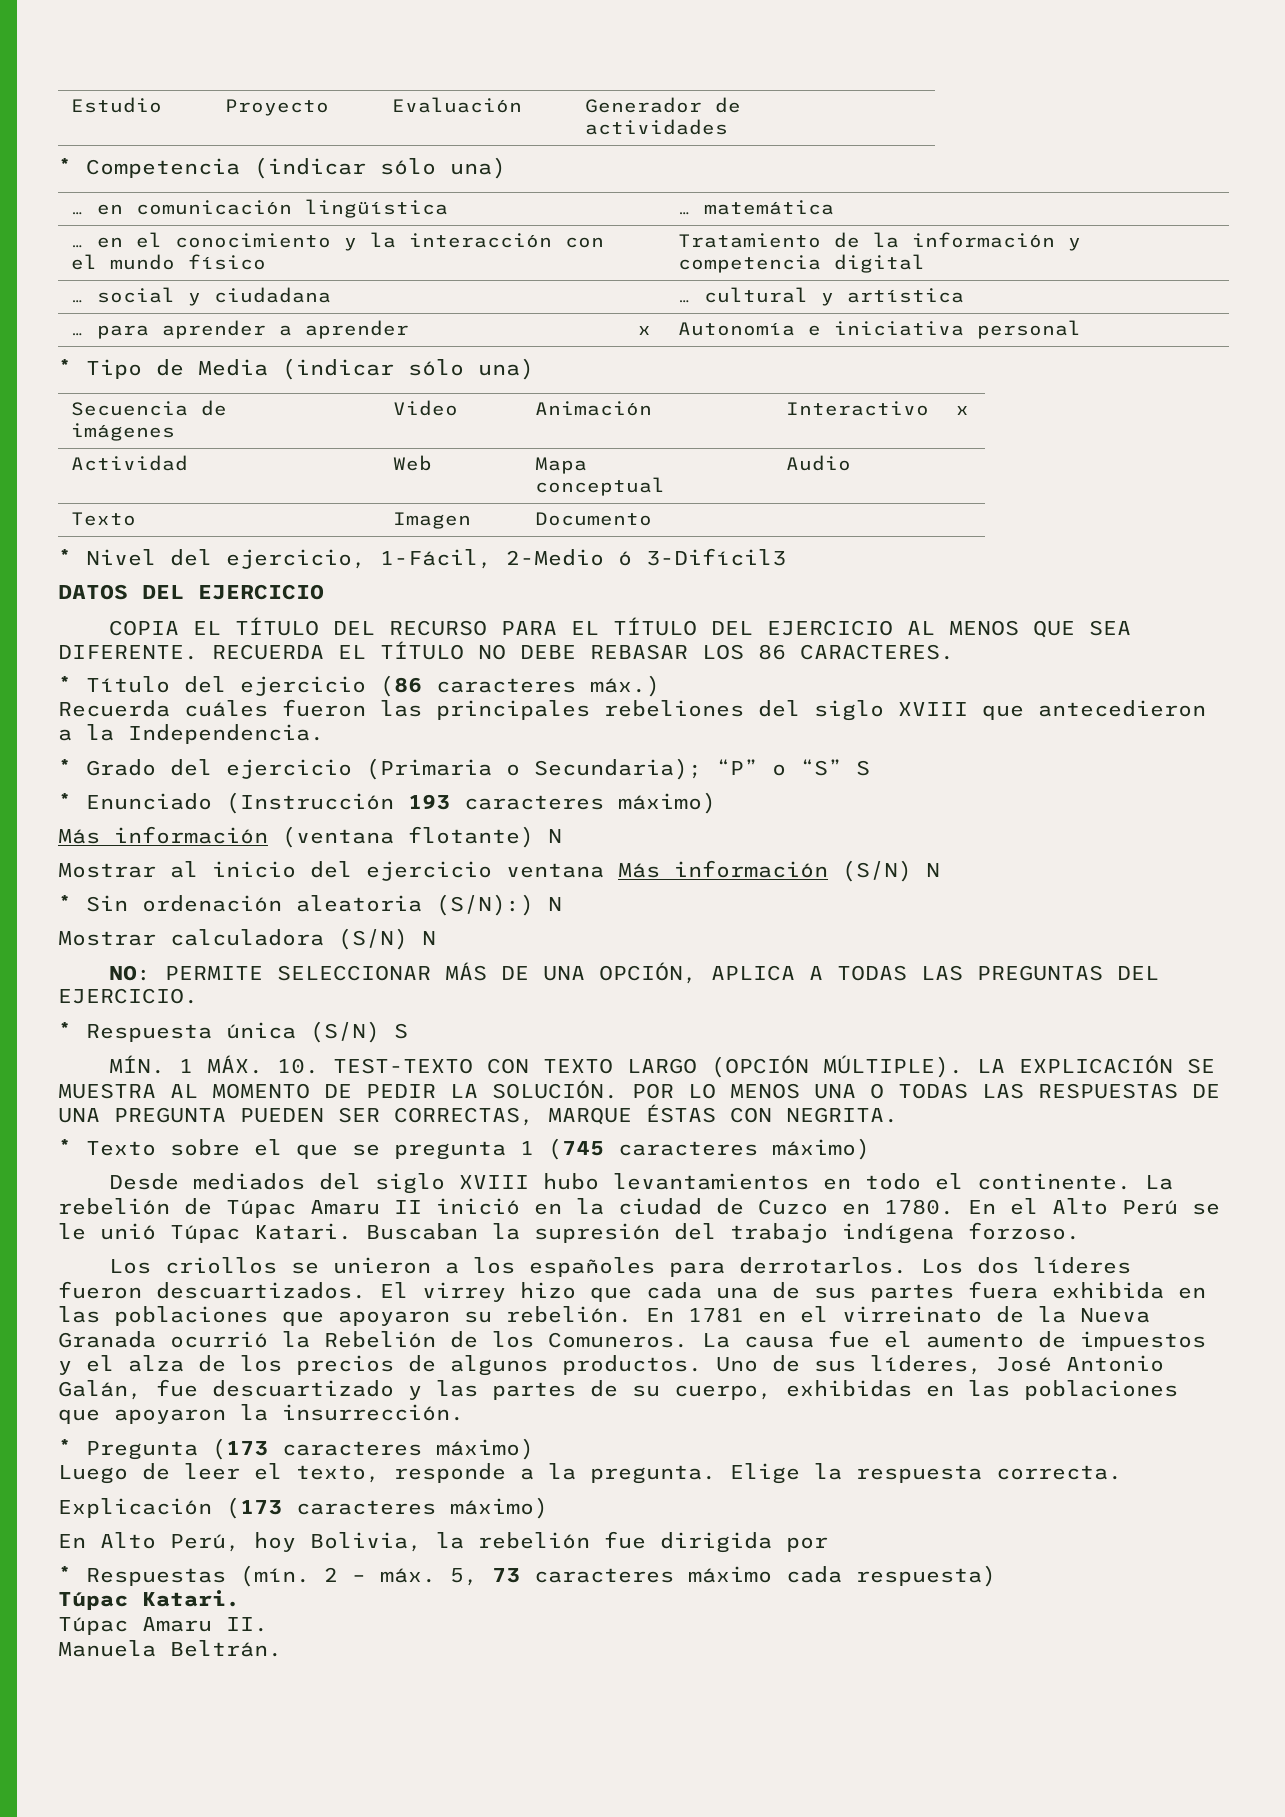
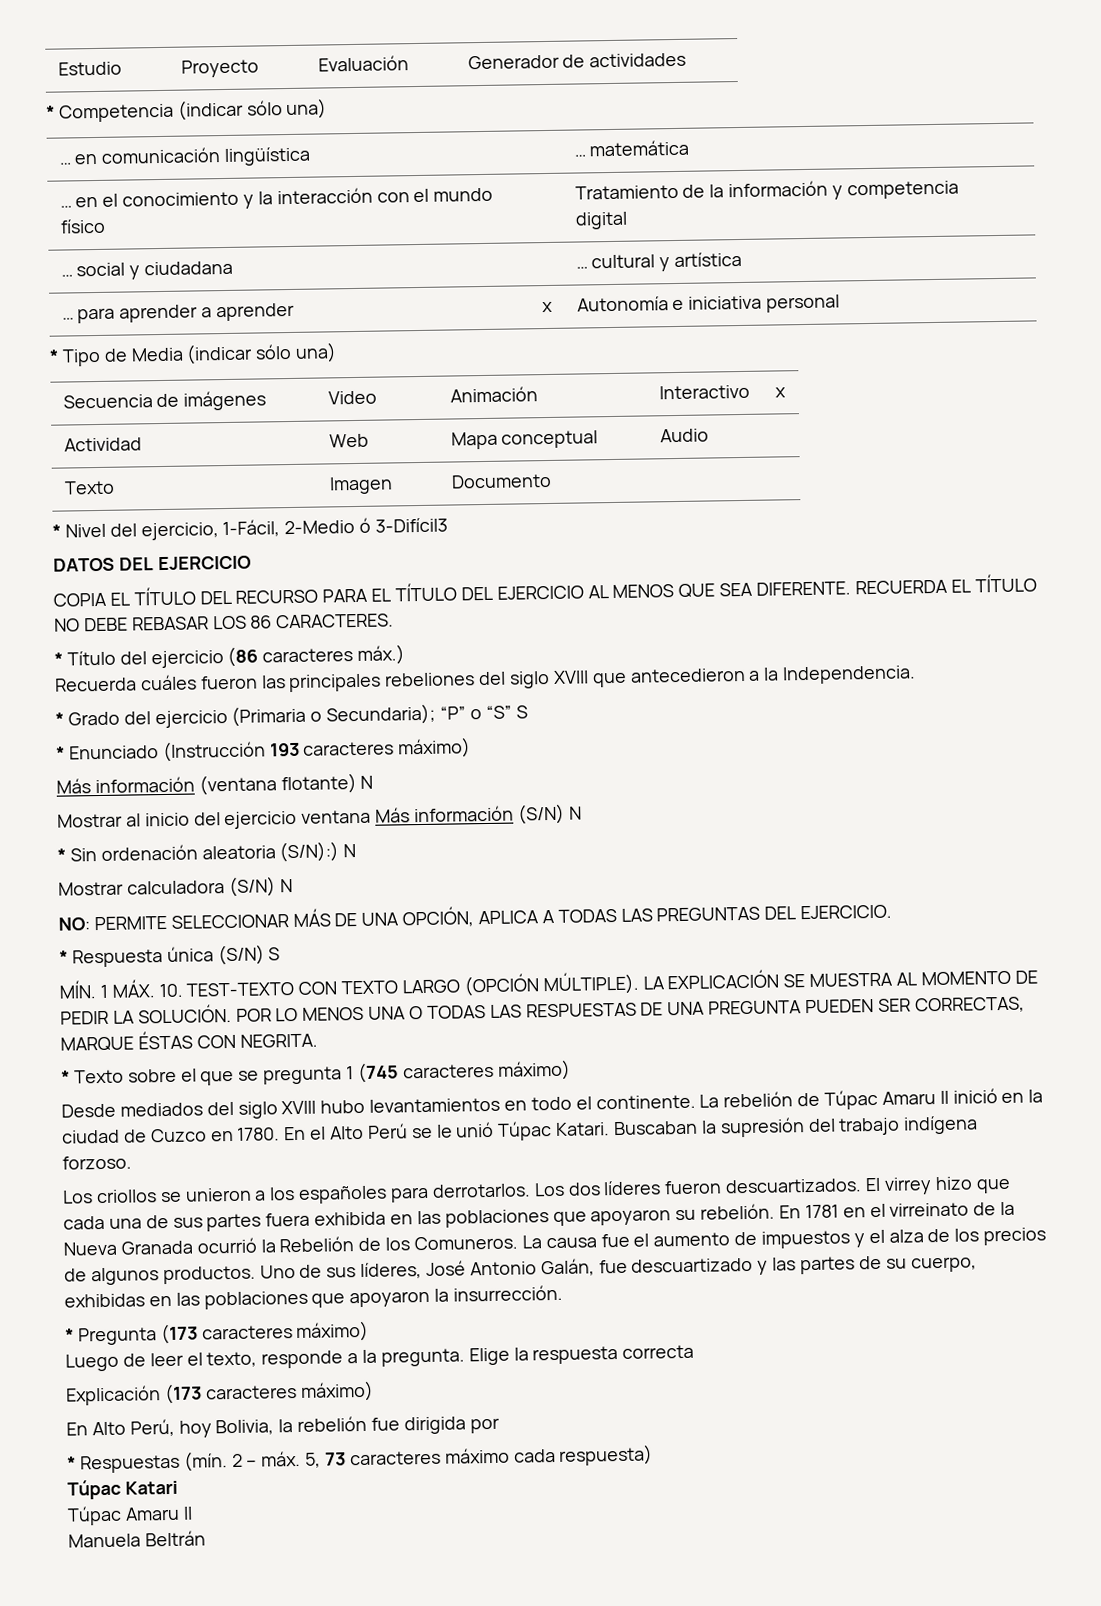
- Elige la respuesta correcta.
+ Elige la respuesta correcta
  5, 73 caracteres máximo cada respuesta)
- Túpac Katari.
- Túpac Amaru II.
+ Túpac Katari
+ Túpac Amaru II
- Manuela Beltrán.
+ Manuela Beltrán

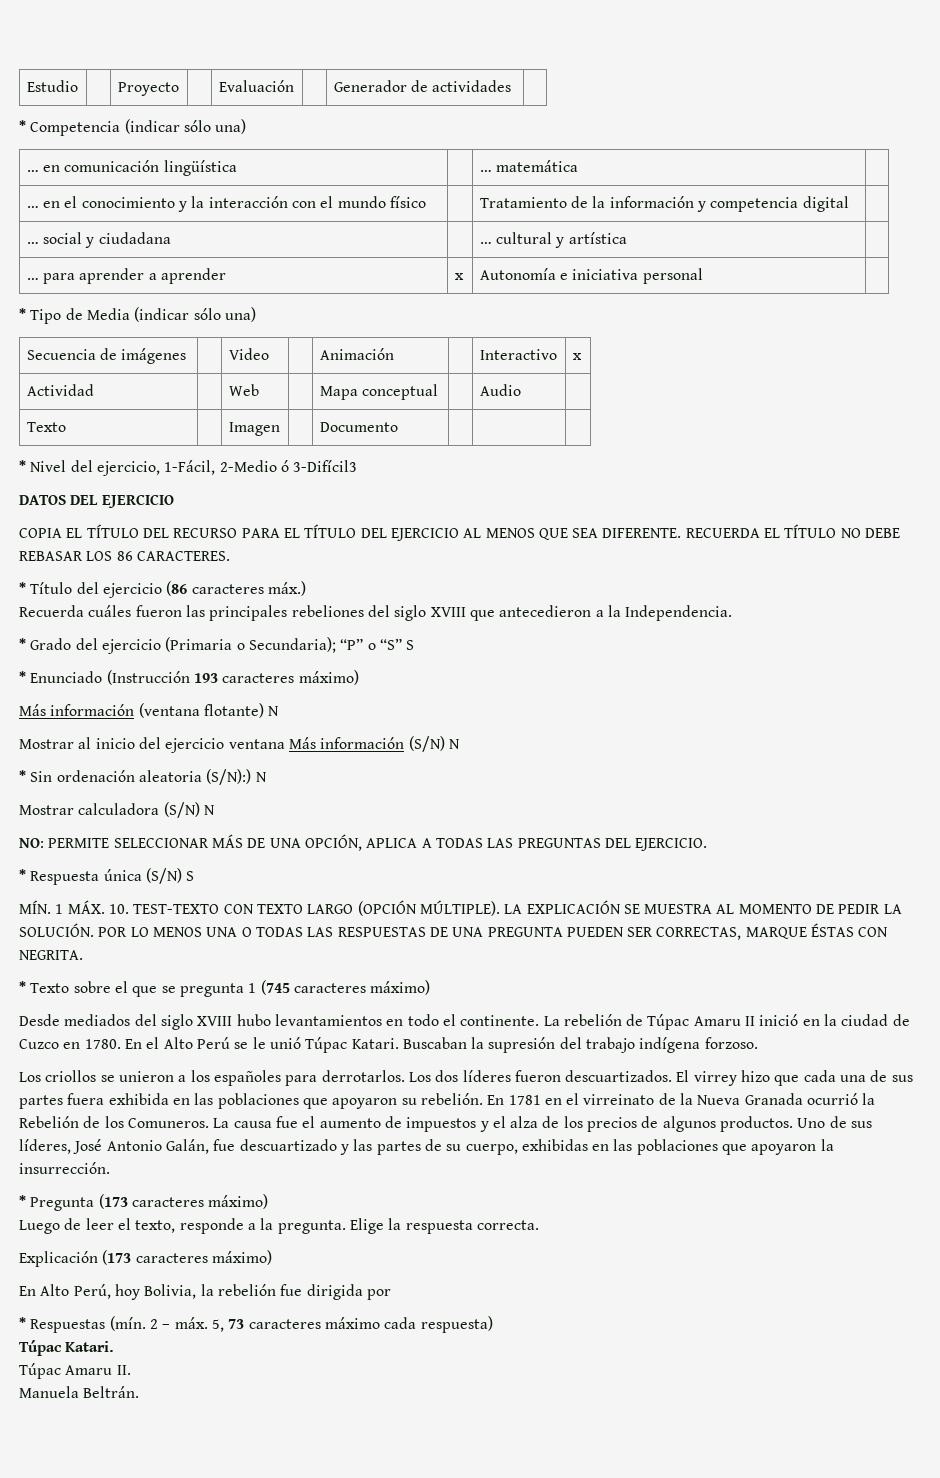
- Elige la respuesta correcta
+ Elige la respuesta correcta.
  5, 73 caracteres máximo cada respuesta)
- Túpac Katari
- Túpac Amaru II
+ Túpac Katari.
+ Túpac Amaru II.
- Manuela Beltrán
+ Manuela Beltrán.

